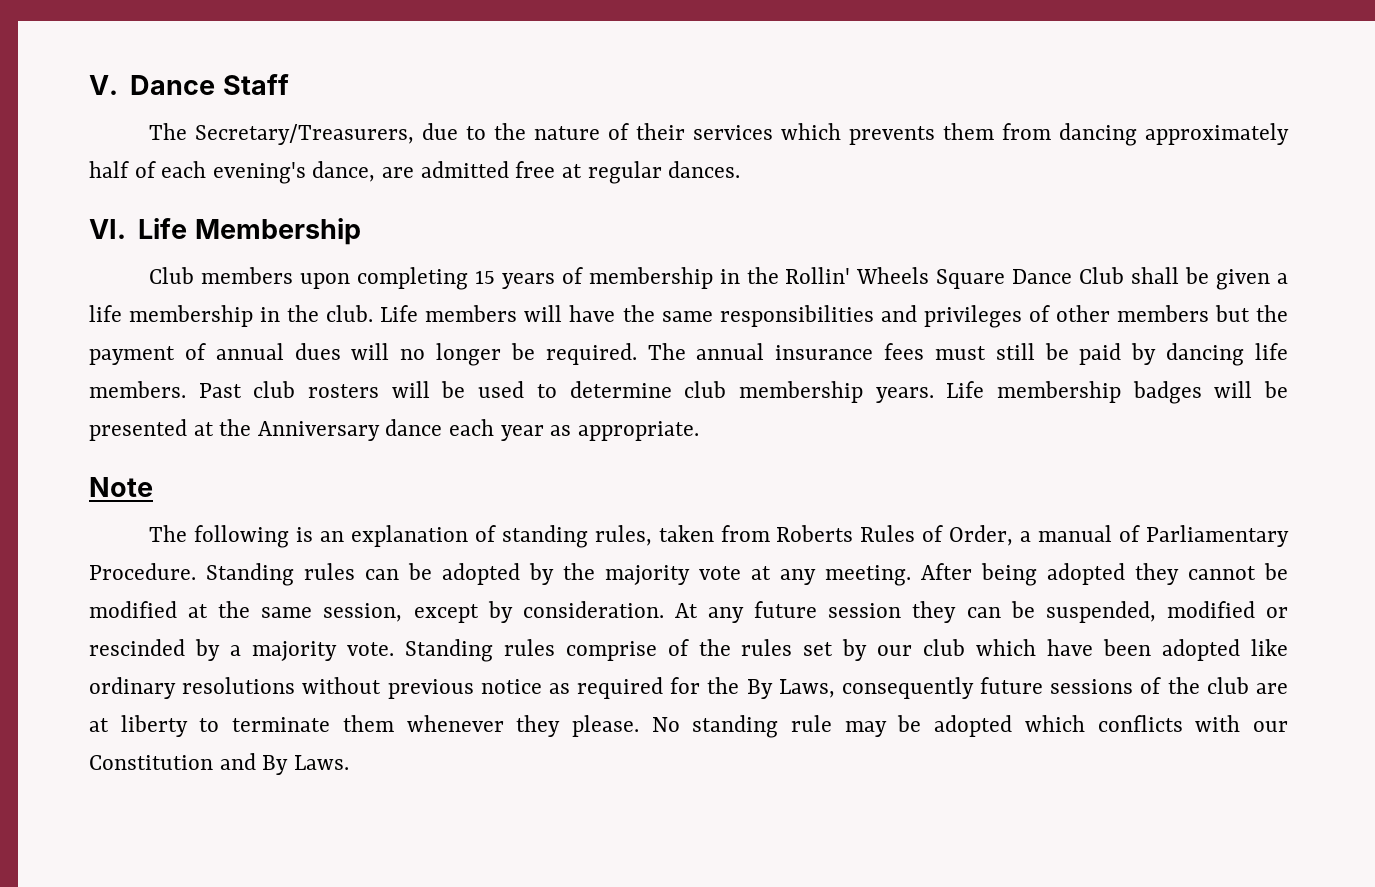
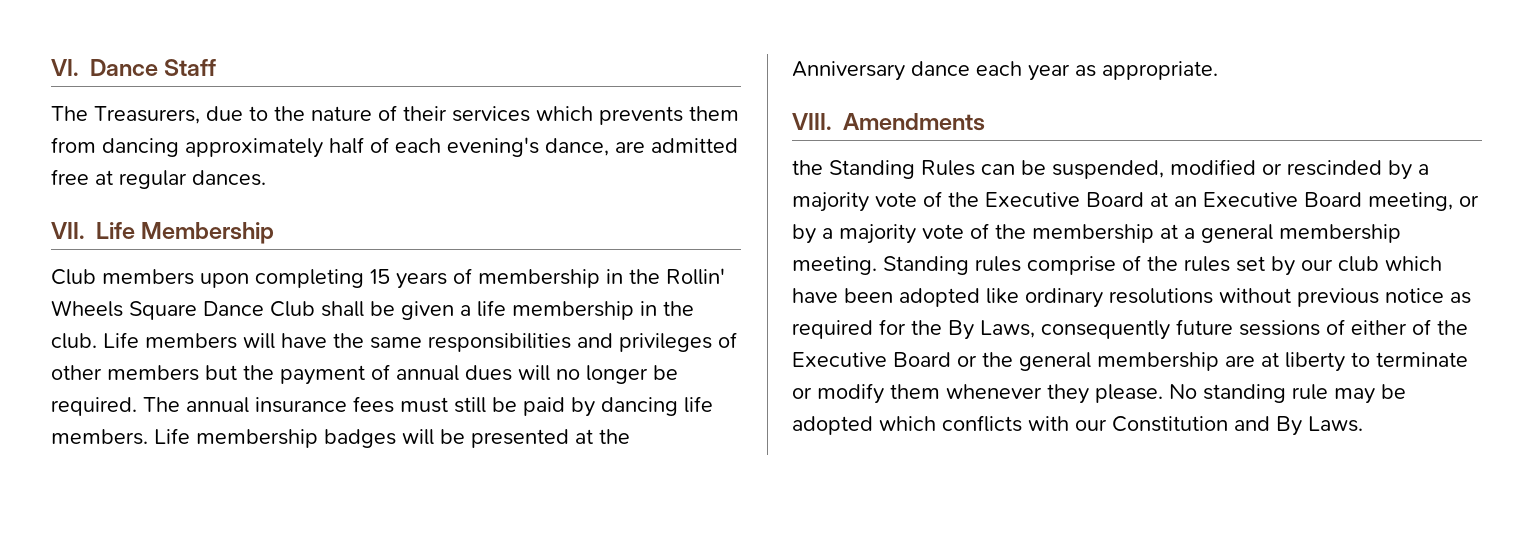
- V. Dance Staff
+ VI. Dance Staff
- The Secretary/Treasurers, due to the nature of their services which prevents them from dancing approximately half of each evening's dance, are admitted free at regular dances.
+ The Treasurers, due to the nature of their services which prevents them from dancing approximately half of each evening's dance, are admitted free at regular dances.
- VI. Life Membership
+ VII. Life Membership
- Past club rosters will be used to determine club membership years.
- Note
- The following is an explanation of standing rules, taken from Roberts Rules of Order, a manual of Parliamentary Procedure. Standing rules can be adopted by the majority vote at any meeting. After being adopted they cannot be modified at the same session, except by consideration. At any future session they can be suspended, modified or rescinded by a majority vote.
+ VIII. Amendments
+ the Standing Rules can be suspended, modified or rescinded by a majority vote of the Executive Board at an Executive Board meeting, or by a majority vote of the membership at a general membership meeting.
- Standing rules comprise of the rules set by our club which have been adopted like ordinary resolutions without previous notice as required for the By Laws, consequently future sessions of the club are at liberty to terminate them whenever they please.
+ Standing rules comprise of the rules set by our club which have been adopted like ordinary resolutions without previous notice as required for the By Laws, consequently future sessions of either of the Executive Board or the general membership are at liberty to terminate or modify them whenever they please.

